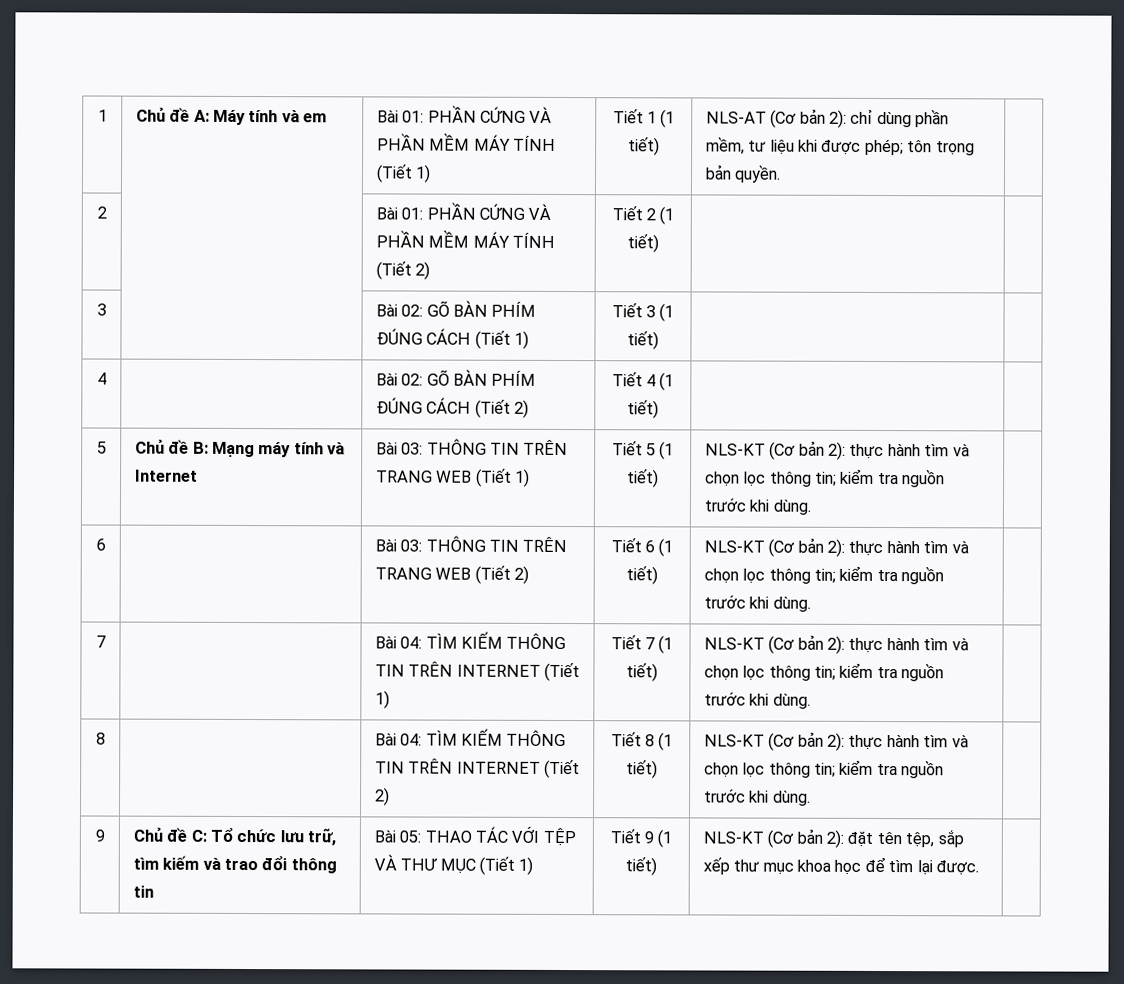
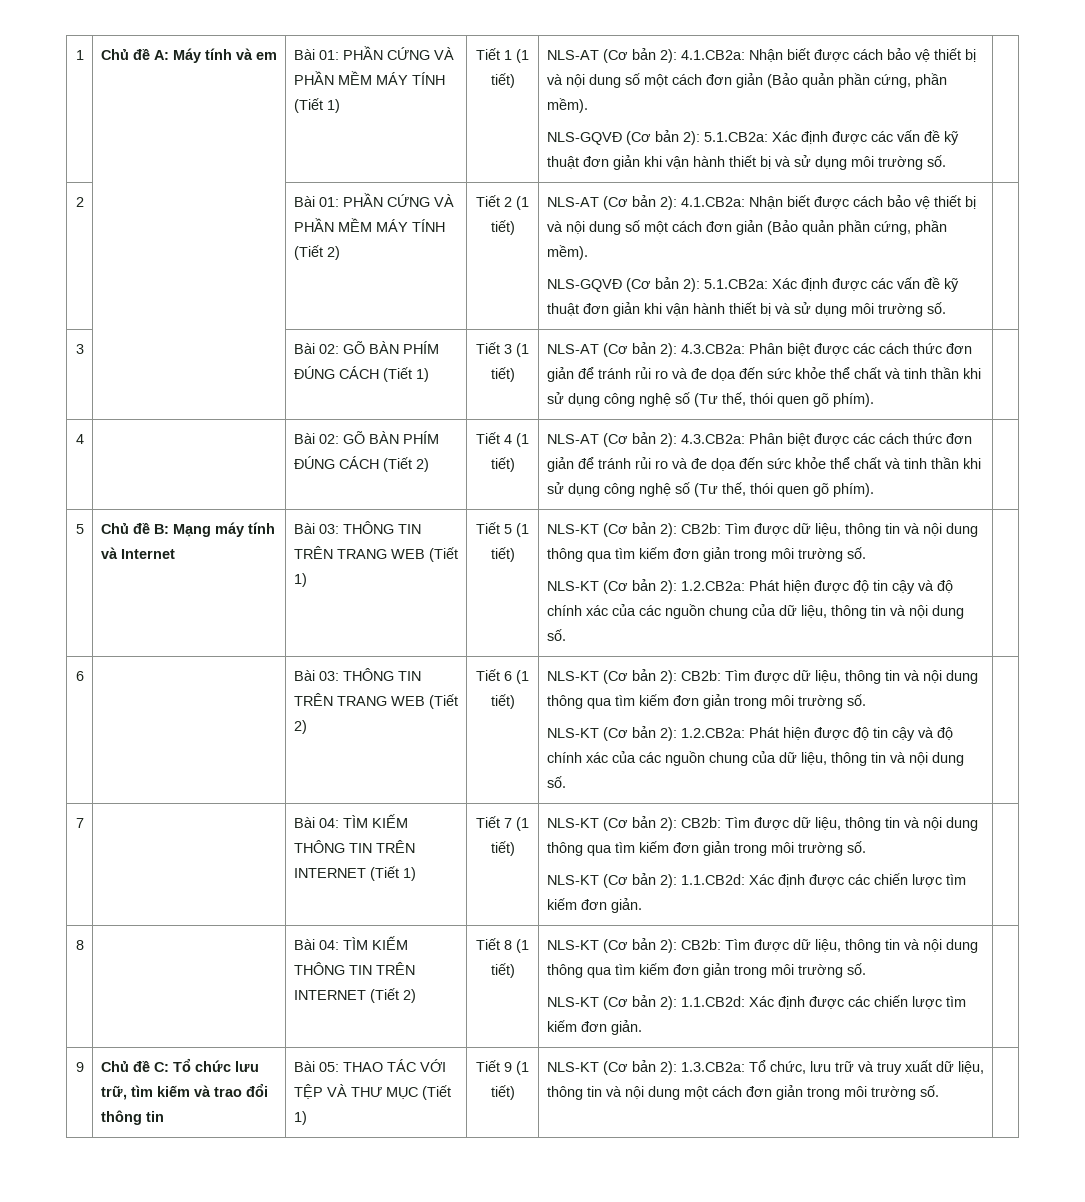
- Tiết 1 (1 tiết) | NLS-AT (Cơ bản 2): chỉ dùng phần mềm, tư liệu khi được phép; tôn trọng bản quyền.
+ Tiết 1 (1 tiết) | NLS-AT (Cơ bản 2): 4.1.CB2a: Nhận biết được cách bảo vệ thiết bị và nội dung số một cách đơn giản (Bảo quản phần cứng, phần mềm).
+ NLS-GQVĐ (Cơ bản 2): 5.1.CB2a: Xác định được các vấn đề kỹ thuật đơn giản khi vận hành thiết bị và sử dụng môi trường số.
- Tiết 2 (1 tiết)
+ Tiết 2 (1 tiết) | NLS-AT (Cơ bản 2): 4.1.CB2a: Nhận biết được cách bảo vệ thiết bị và nội dung số một cách đơn giản (Bảo quản phần cứng, phần mềm).
+ NLS-GQVĐ (Cơ bản 2): 5.1.CB2a: Xác định được các vấn đề kỹ thuật đơn giản khi vận hành thiết bị và sử dụng môi trường số.
- Tiết 3 (1 tiết)
+ Tiết 3 (1 tiết) | NLS-AT (Cơ bản 2): 4.3.CB2a: Phân biệt được các cách thức đơn giản để tránh rủi ro và đe dọa đến sức khỏe thể chất và tinh thần khi sử dụng công nghệ số (Tư thế, thói quen gõ phím).
- Tiết 4 (1 tiết)
+ Tiết 4 (1 tiết) | NLS-AT (Cơ bản 2): 4.3.CB2a: Phân biệt được các cách thức đơn giản để tránh rủi ro và đe dọa đến sức khỏe thể chất và tinh thần khi sử dụng công nghệ số (Tư thế, thói quen gõ phím).
- Tiết 5 (1 tiết) | NLS-KT (Cơ bản 2): thực hành tìm và chọn lọc thông tin; kiểm tra nguồn trước khi dùng.
+ Tiết 5 (1 tiết) | NLS-KT (Cơ bản 2): CB2b: Tìm được dữ liệu, thông tin và nội dung thông qua tìm kiếm đơn giản trong môi trường số.
+ NLS-KT (Cơ bản 2): 1.2.CB2a: Phát hiện được độ tin cậy và độ chính xác của các nguồn chung của dữ liệu, thông tin và nội dung số.
- Tiết 6 (1 tiết) | NLS-KT (Cơ bản 2): thực hành tìm và chọn lọc thông tin; kiểm tra nguồn trước khi dùng.
+ Tiết 6 (1 tiết) | NLS-KT (Cơ bản 2): CB2b: Tìm được dữ liệu, thông tin và nội dung thông qua tìm kiếm đơn giản trong môi trường số.
+ NLS-KT (Cơ bản 2): 1.2.CB2a: Phát hiện được độ tin cậy và độ chính xác của các nguồn chung của dữ liệu, thông tin và nội dung số.
- Tiết 7 (1 tiết) | NLS-KT (Cơ bản 2): thực hành tìm và chọn lọc thông tin; kiểm tra nguồn trước khi dùng.
+ Tiết 7 (1 tiết) | NLS-KT (Cơ bản 2): CB2b: Tìm được dữ liệu, thông tin và nội dung thông qua tìm kiếm đơn giản trong môi trường số.
+ NLS-KT (Cơ bản 2): 1.1.CB2d: Xác định được các chiến lược tìm kiếm đơn giản.
- Tiết 8 (1 tiết) | NLS-KT (Cơ bản 2): thực hành tìm và chọn lọc thông tin; kiểm tra nguồn trước khi dùng.
+ Tiết 8 (1 tiết) | NLS-KT (Cơ bản 2): CB2b: Tìm được dữ liệu, thông tin và nội dung thông qua tìm kiếm đơn giản trong môi trường số.
+ NLS-KT (Cơ bản 2): 1.1.CB2d: Xác định được các chiến lược tìm kiếm đơn giản.
- NLS-KT (Cơ bản 2): đặt tên tệp, sắp xếp thư mục khoa học để tìm lại được.
+ NLS-KT (Cơ bản 2): 1.3.CB2a: Tổ chức, lưu trữ và truy xuất dữ liệu, thông tin và nội dung một cách đơn giản trong môi trường số.

